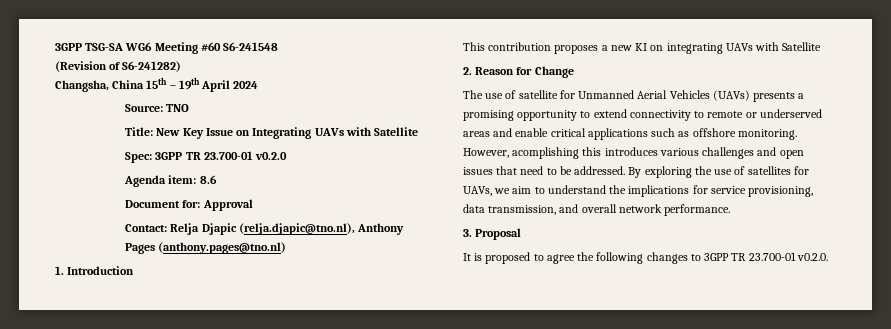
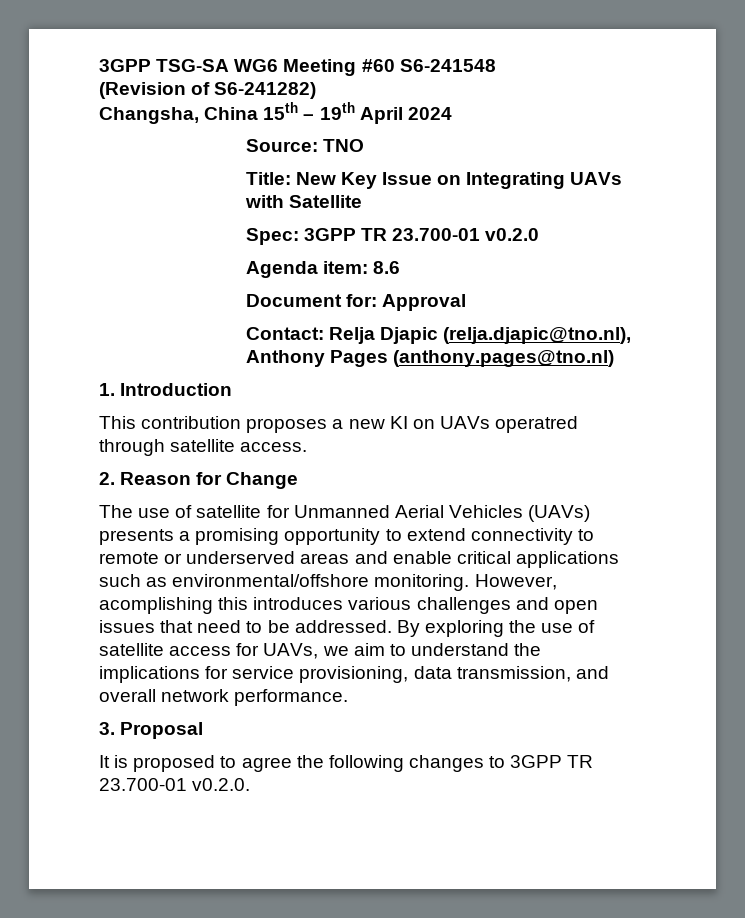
- This contribution proposes a new KI on integrating UAVs with Satellite
+ This contribution proposes a new KI on UAVs operatred through satellite access.
- The use of satellite for Unmanned Aerial Vehicles (UAVs) presents a promising opportunity to extend connectivity to remote or underserved areas and enable critical applications such as offshore monitoring.
+ The use of satellite for Unmanned Aerial Vehicles (UAVs) presents a promising opportunity to extend connectivity to remote or underserved areas and enable critical applications such as environmental/offshore monitoring.
- By exploring the use of satellites for UAVs, we aim to understand the implications for service provisioning, data transmission, and overall network performance.
+ By exploring the use of satellite access for UAVs, we aim to understand the implications for service provisioning, data transmission, and overall network performance.

